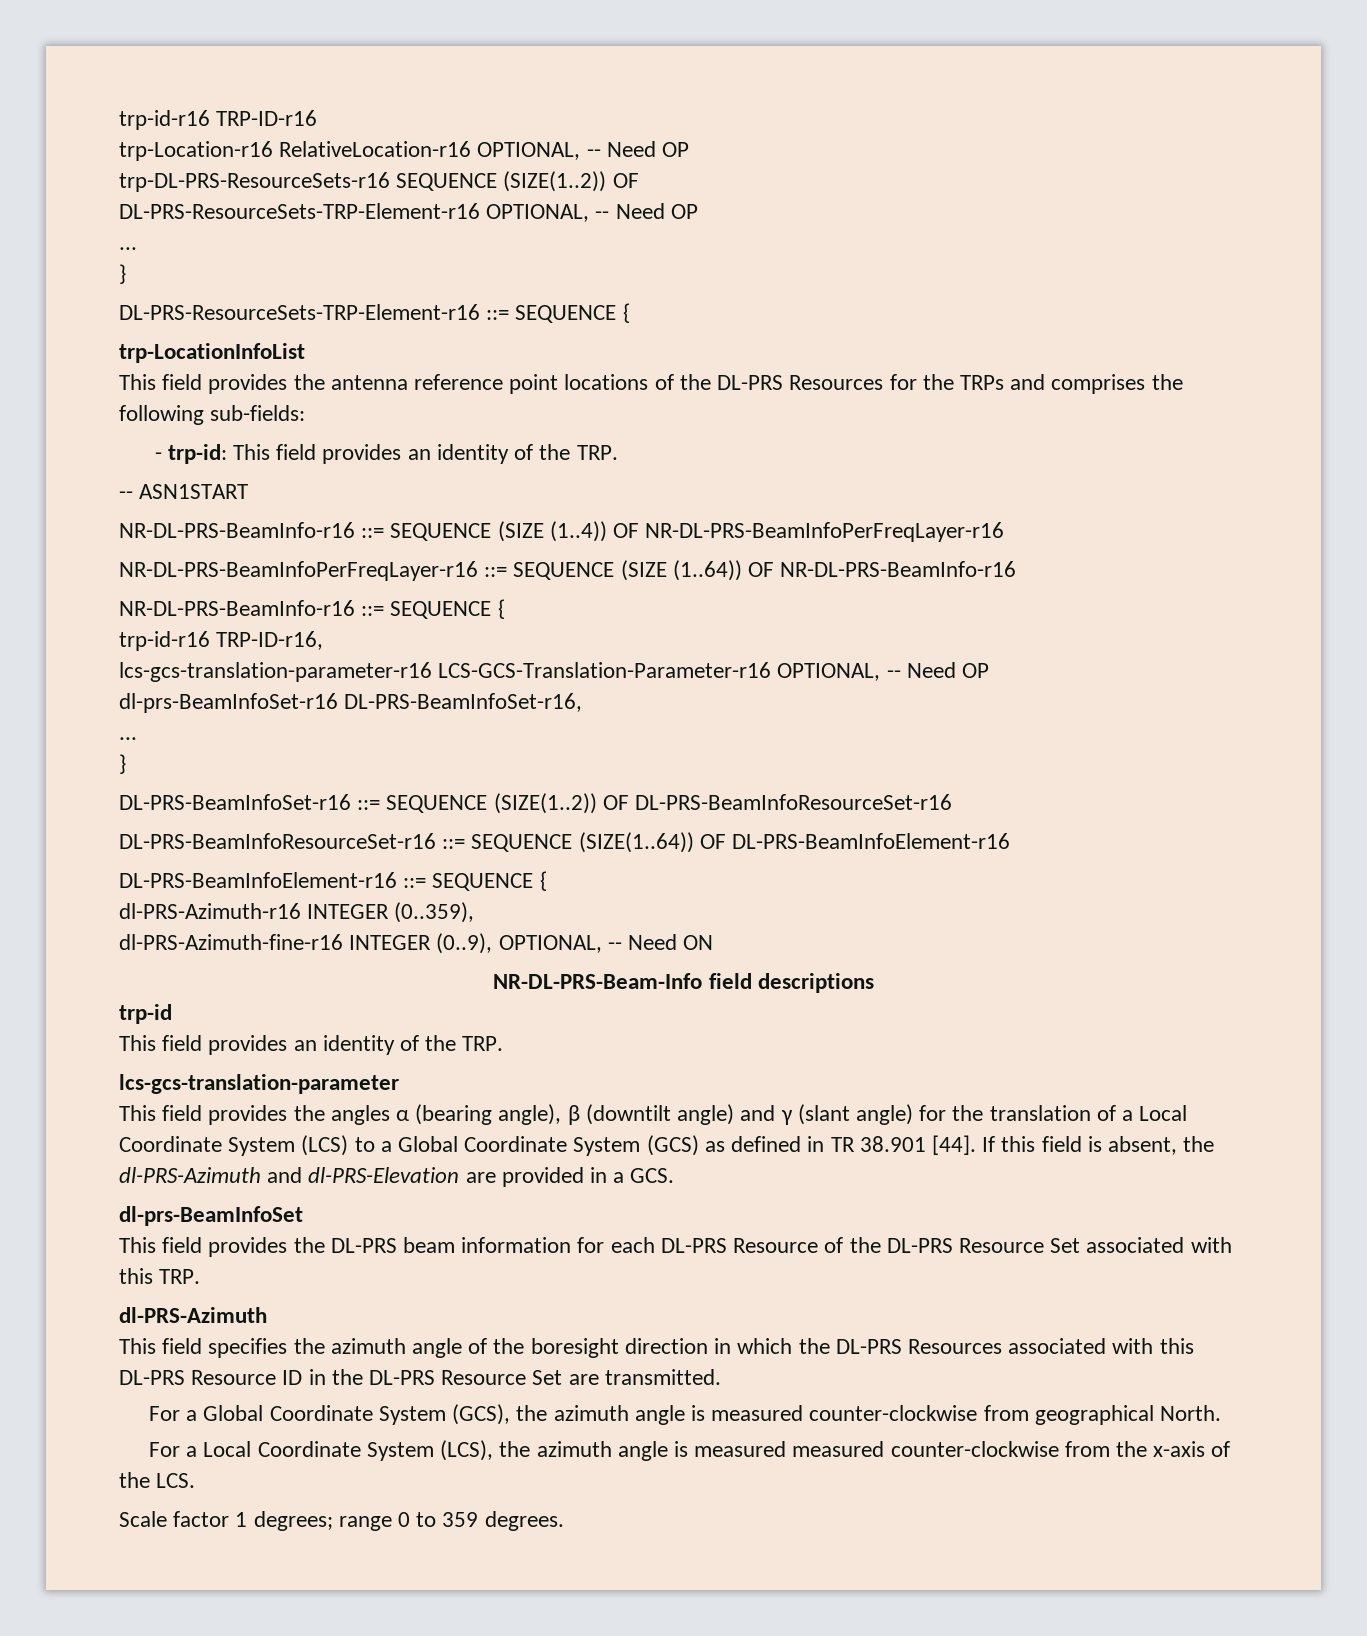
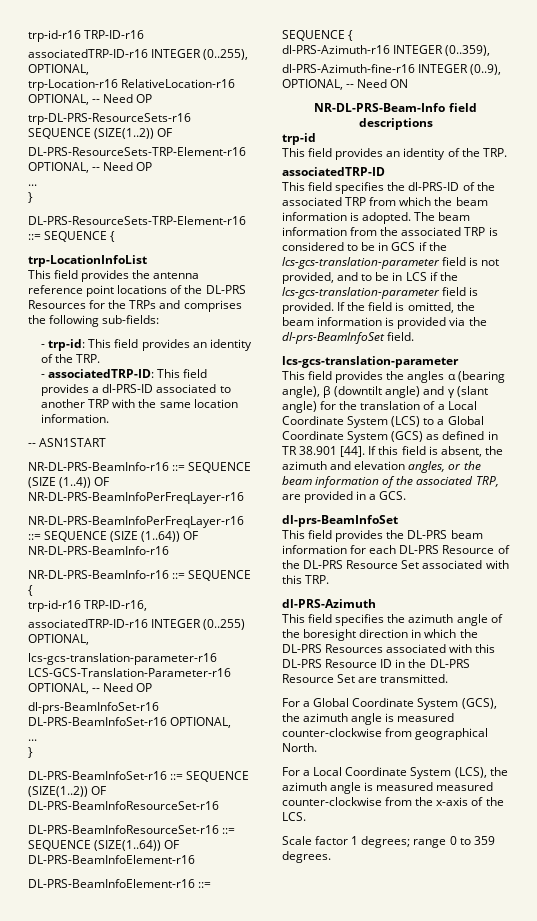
+ associatedTRP-ID-r16 INTEGER (0..255), OPTIONAL,
+ - associatedTRP-ID: This field provides a dl-PRS-ID associated to another TRP with the same location information.
+ associatedTRP-ID-r16 INTEGER (0..255) OPTIONAL,
- dl-prs-BeamInfoSet-r16 DL-PRS-BeamInfoSet-r16,
+ dl-prs-BeamInfoSet-r16 DL-PRS-BeamInfoSet-r16 OPTIONAL,
+ associatedTRP-ID
+ This field specifies the dl-PRS-ID of the associated TRP from which the beam information is adopted. The beam information from the associated TRP is considered to be in GCS if the lcs-gcs-translation-parameter field is not provided, and to be in LCS if the lcs-gcs-translation-parameter field is provided. If the field is omitted, the beam information is provided via the dl-prs-BeamInfoSet field.
- If this field is absent, the dl-PRS-Azimuth and dl-PRS-Elevation are provided in a GCS.
+ If this field is absent, the azimuth and elevation angles, or the beam information of the associated TRP, are provided in a GCS.

